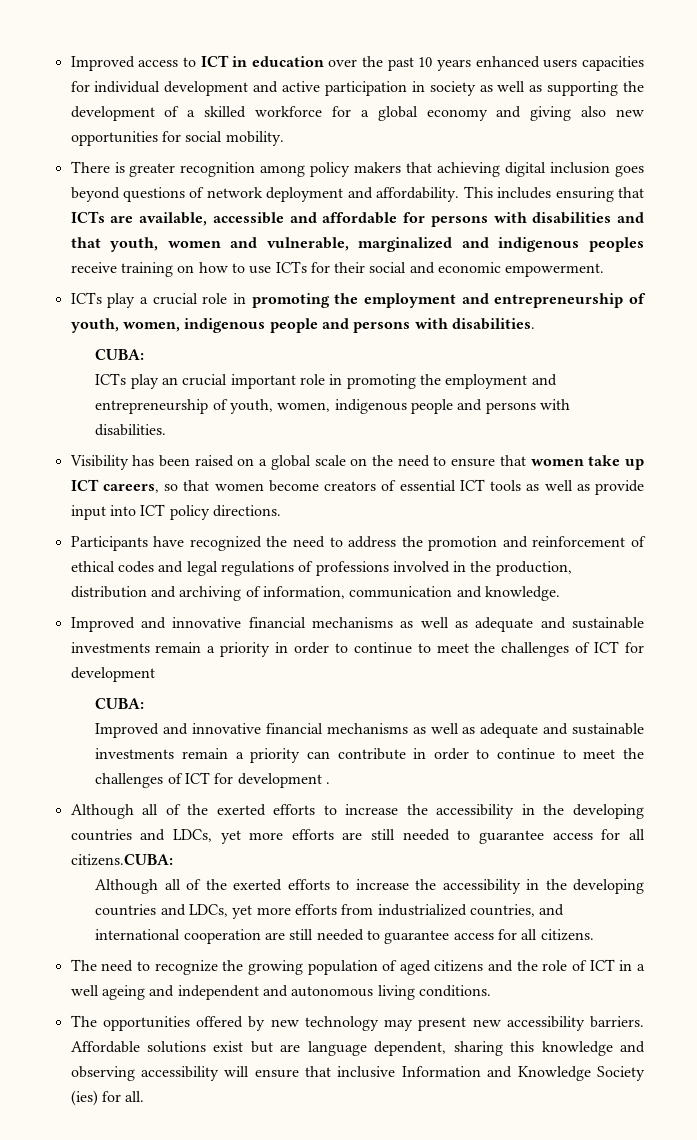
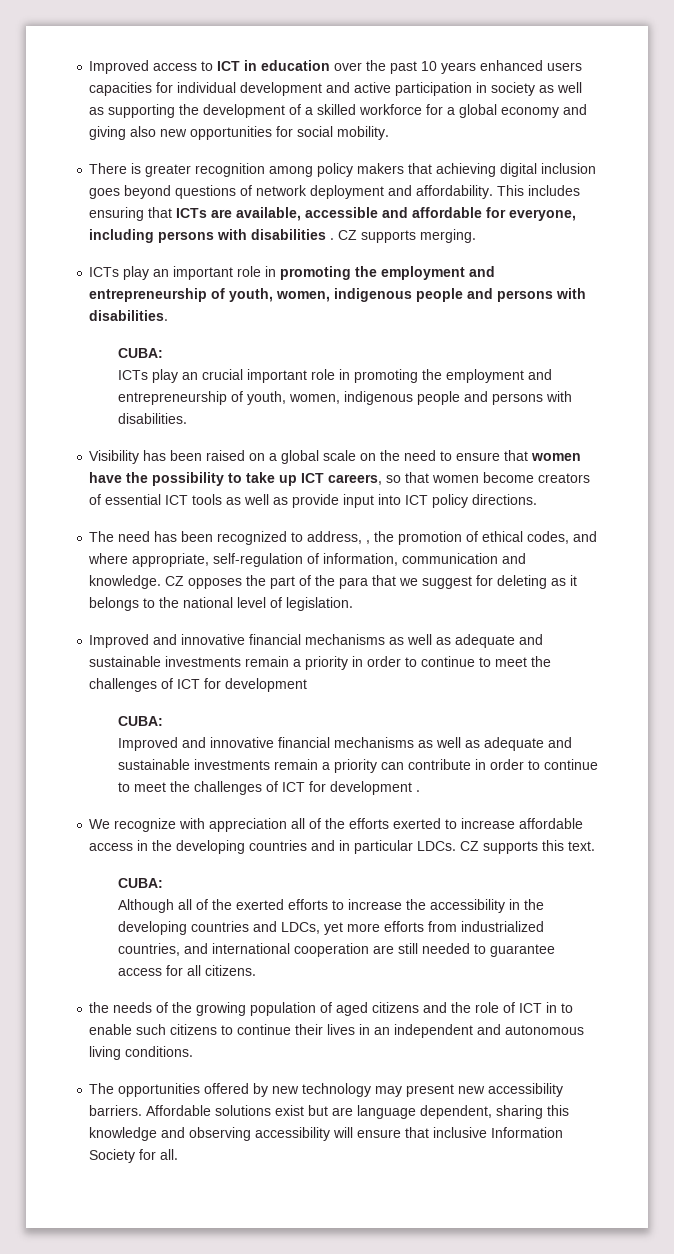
- This includes ensuring that ICTs are available, accessible and affordable for persons with disabilities and that youth, women and vulnerable, marginalized and indigenous peoples receive training on how to use ICTs for their social and economic empowerment.
- ICTs play a crucial role in promoting the employment and entrepreneurship of youth, women, indigenous people and persons with disabilities.
+ This includes ensuring that ICTs are available, accessible and affordable for everyone, including persons with disabilities . CZ supports merging.
+ ICTs play an important role in promoting the employment and entrepreneurship of youth, women, indigenous people and persons with disabilities.
- Visibility has been raised on a global scale on the need to ensure that women take up ICT careers, so that women become creators of essential ICT tools as well as provide input into ICT policy directions.
+ Visibility has been raised on a global scale on the need to ensure that women have the possibility to take up ICT careers, so that women become creators of essential ICT tools as well as provide input into ICT policy directions.
- Participants have recognized the need to address the promotion and reinforcement of ethical codes and legal regulations of professions involved in the production, distribution and archiving of information, communication and knowledge.
+ The need has been recognized to address, , the promotion of ethical codes, and where appropriate, self-regulation of information, communication and knowledge. CZ opposes the part of the para that we suggest for deleting as it belongs to the national level of legislation.
- Although all of the exerted efforts to increase the accessibility in the developing countries and LDCs, yet more efforts are still needed to guarantee access for all citizens.CUBA:
+ We recognize with appreciation all of the efforts exerted to increase affordable access in the developing countries and in particular LDCs. CZ supports this text.
+ CUBA:
- The need to recognize the growing population of aged citizens and the role of ICT in a well ageing and independent and autonomous living conditions.
+ the needs of the growing population of aged citizens and the role of ICT in to enable such citizens to continue their lives in an independent and autonomous living conditions.
- Affordable solutions exist but are language dependent, sharing this knowledge and observing accessibility will ensure that inclusive Information and Knowledge Society (ies) for all.
+ Affordable solutions exist but are language dependent, sharing this knowledge and observing accessibility will ensure that inclusive Information Society for all.

